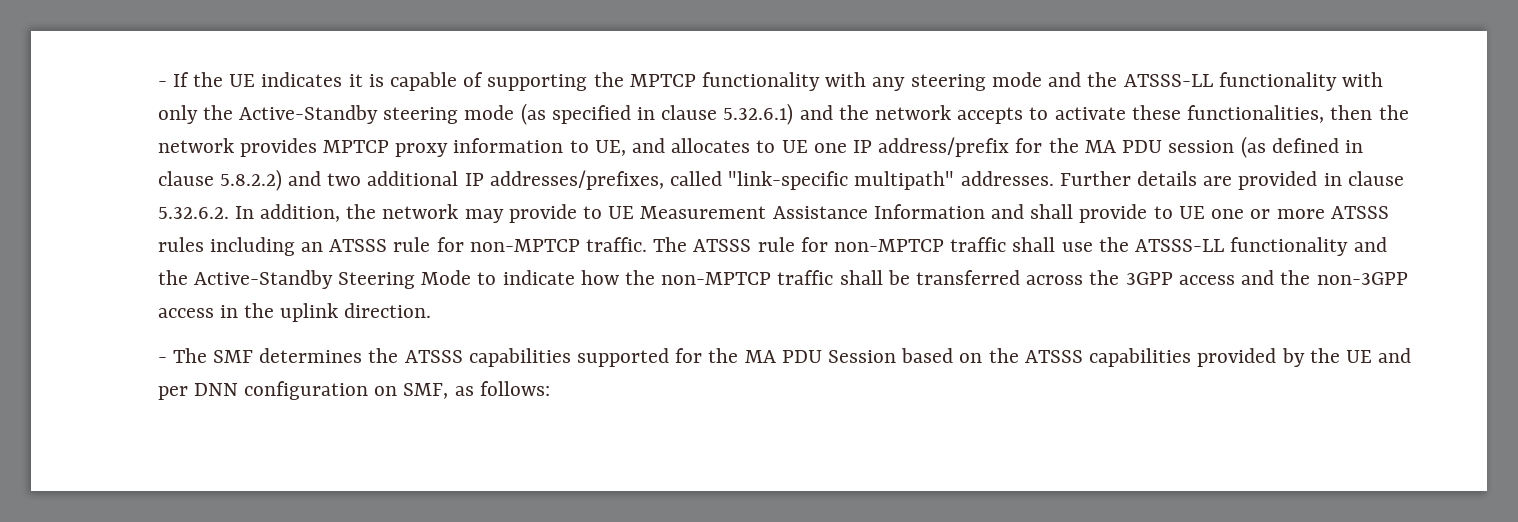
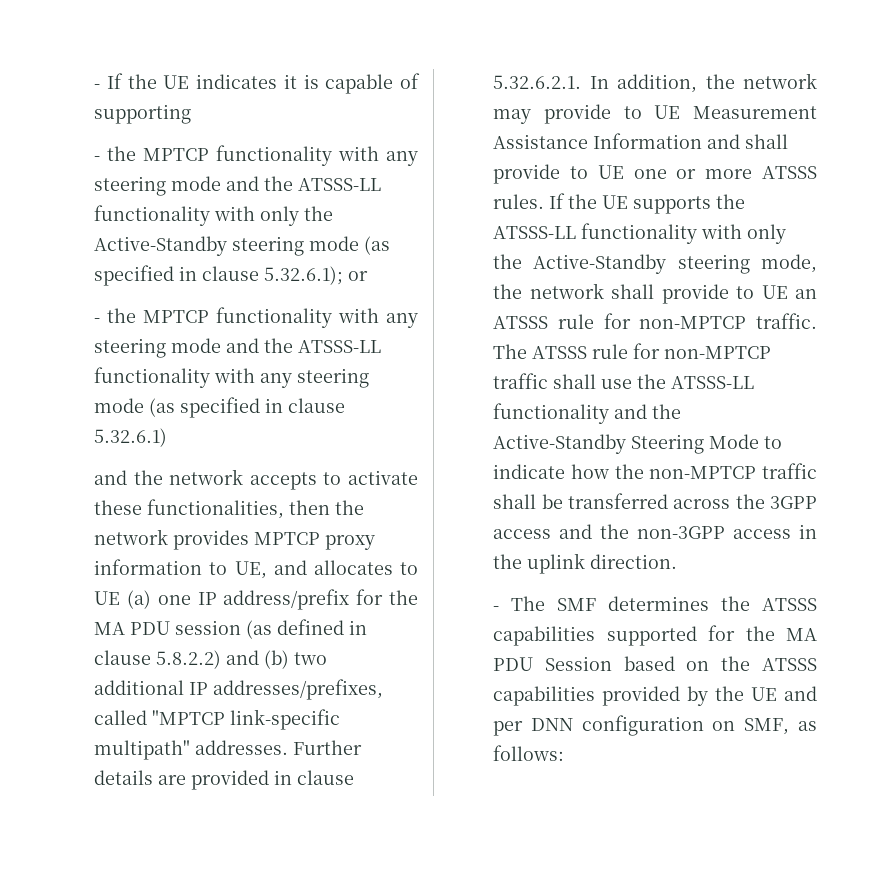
- - If the UE indicates it is capable of supporting the MPTCP functionality with any steering mode and the ATSSS-LL functionality with only the Active-Standby steering mode (as specified in clause 5.32.6.1) and the network accepts to activate these functionalities, then the network provides MPTCP proxy information to UE, and allocates to UE one IP address/prefix for the MA PDU session (as defined in clause 5.8.2.2) and two additional IP addresses/prefixes, called "link-specific multipath" addresses.
+ - If the UE indicates it is capable of supporting
+ - the MPTCP functionality with any steering mode and the ATSSS-LL functionality with only the Active-Standby steering mode (as specified in clause 5.32.6.1); or
+ - the MPTCP functionality with any steering mode and the ATSSS-LL functionality with any steering mode (as specified in clause 5.32.6.1)
+ and the network accepts to activate these functionalities, then the network provides MPTCP proxy information to UE, and allocates to UE (a) one IP address/prefix for the MA PDU session (as defined in clause 5.8.2.2) and (b) two additional IP addresses/prefixes, called "MPTCP link-specific multipath" addresses.
- Further details are provided in clause 5.32.6.2. In addition, the network may provide to UE Measurement Assistance Information and shall provide to UE one or more ATSSS rules including an ATSSS rule for non-MPTCP traffic.
+ Further details are provided in clause 5.32.6.2.1. In addition, the network may provide to UE Measurement Assistance Information and shall provide to UE one or more ATSSS rules. If the UE supports the ATSSS-LL functionality with only the Active-Standby steering mode, the network shall provide to UE an ATSSS rule for non-MPTCP traffic.

